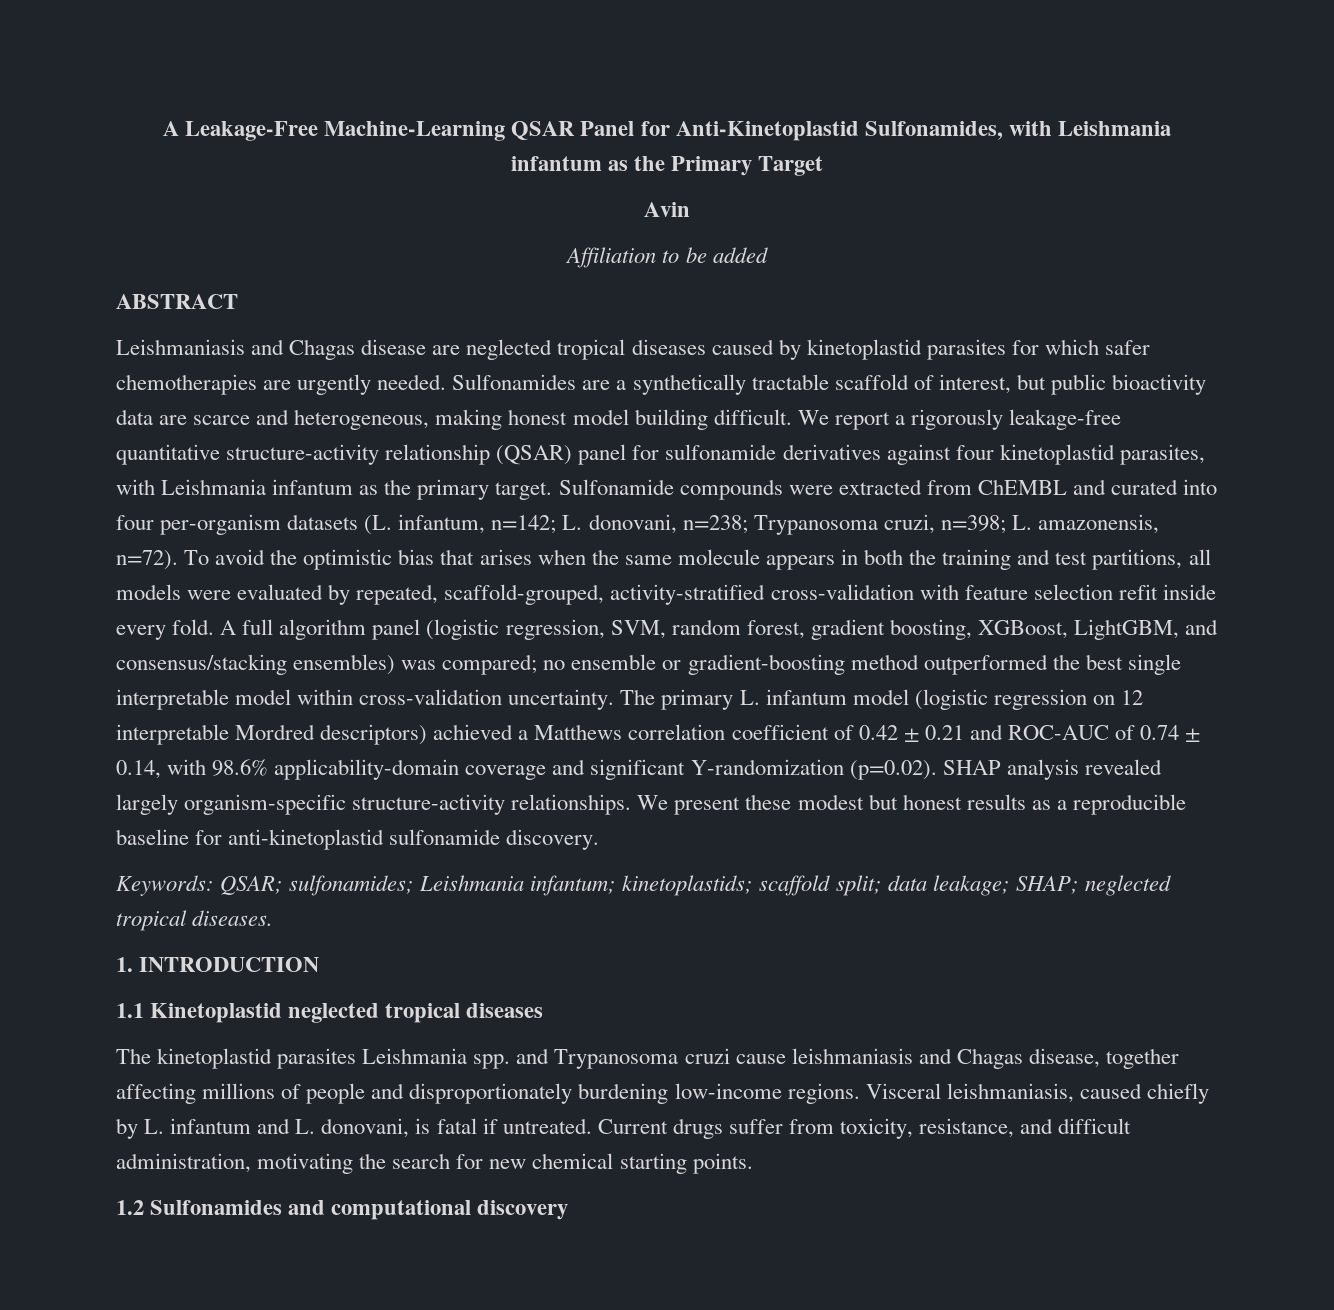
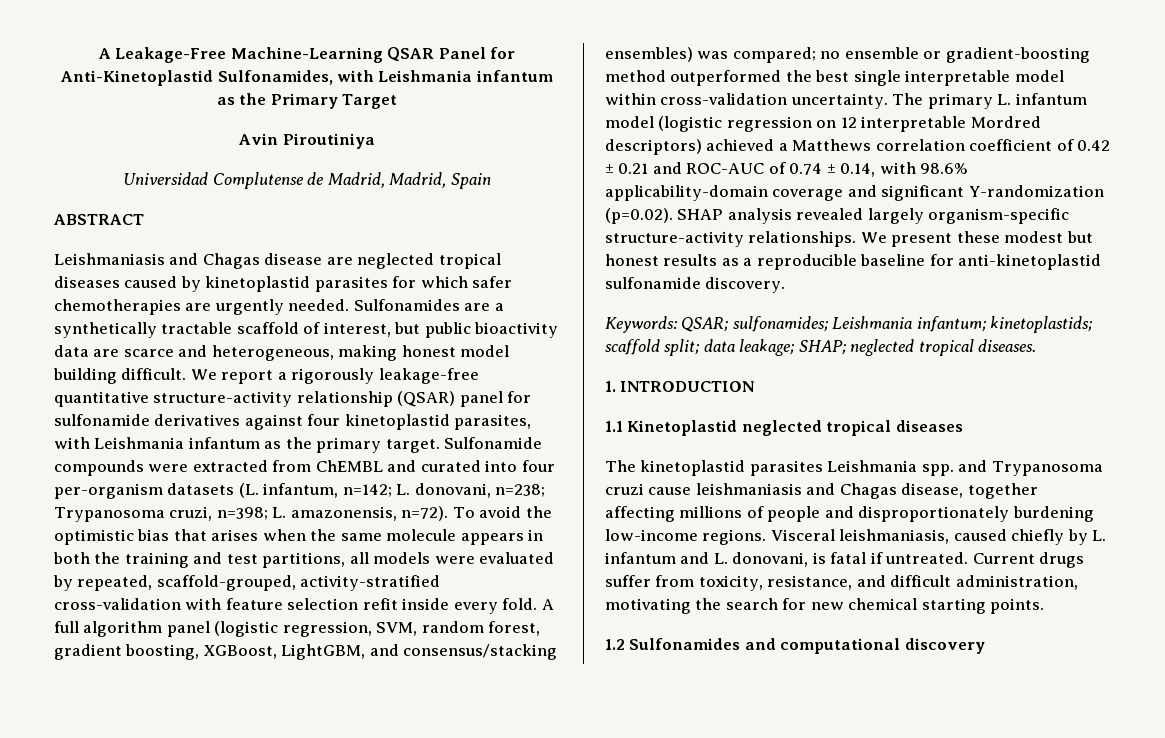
- Avin
- Affiliation to be added
+ Avin Piroutiniya
+ Universidad Complutense de Madrid, Madrid, Spain

